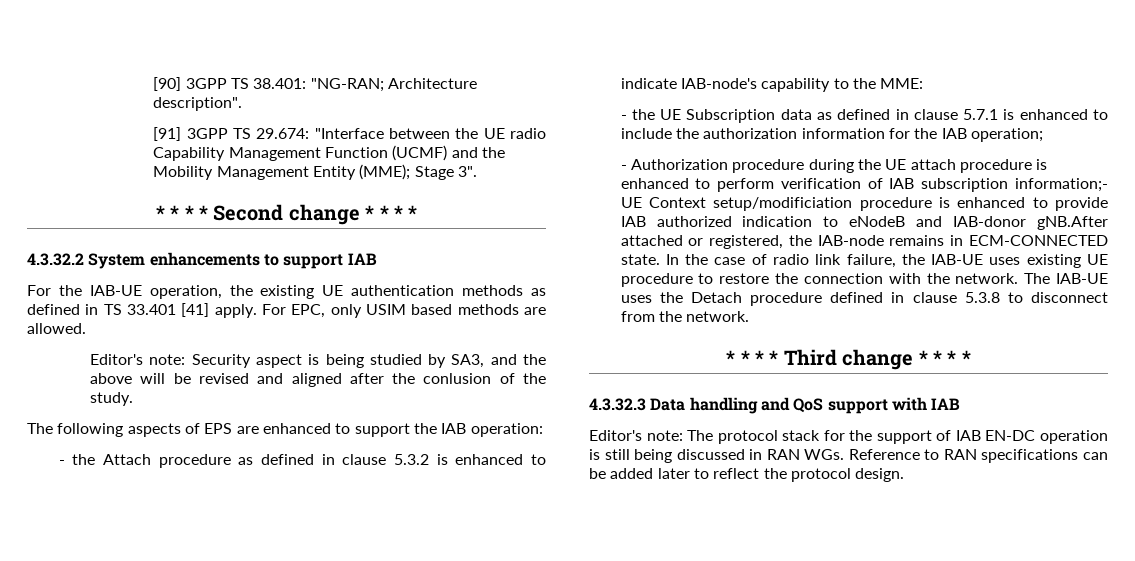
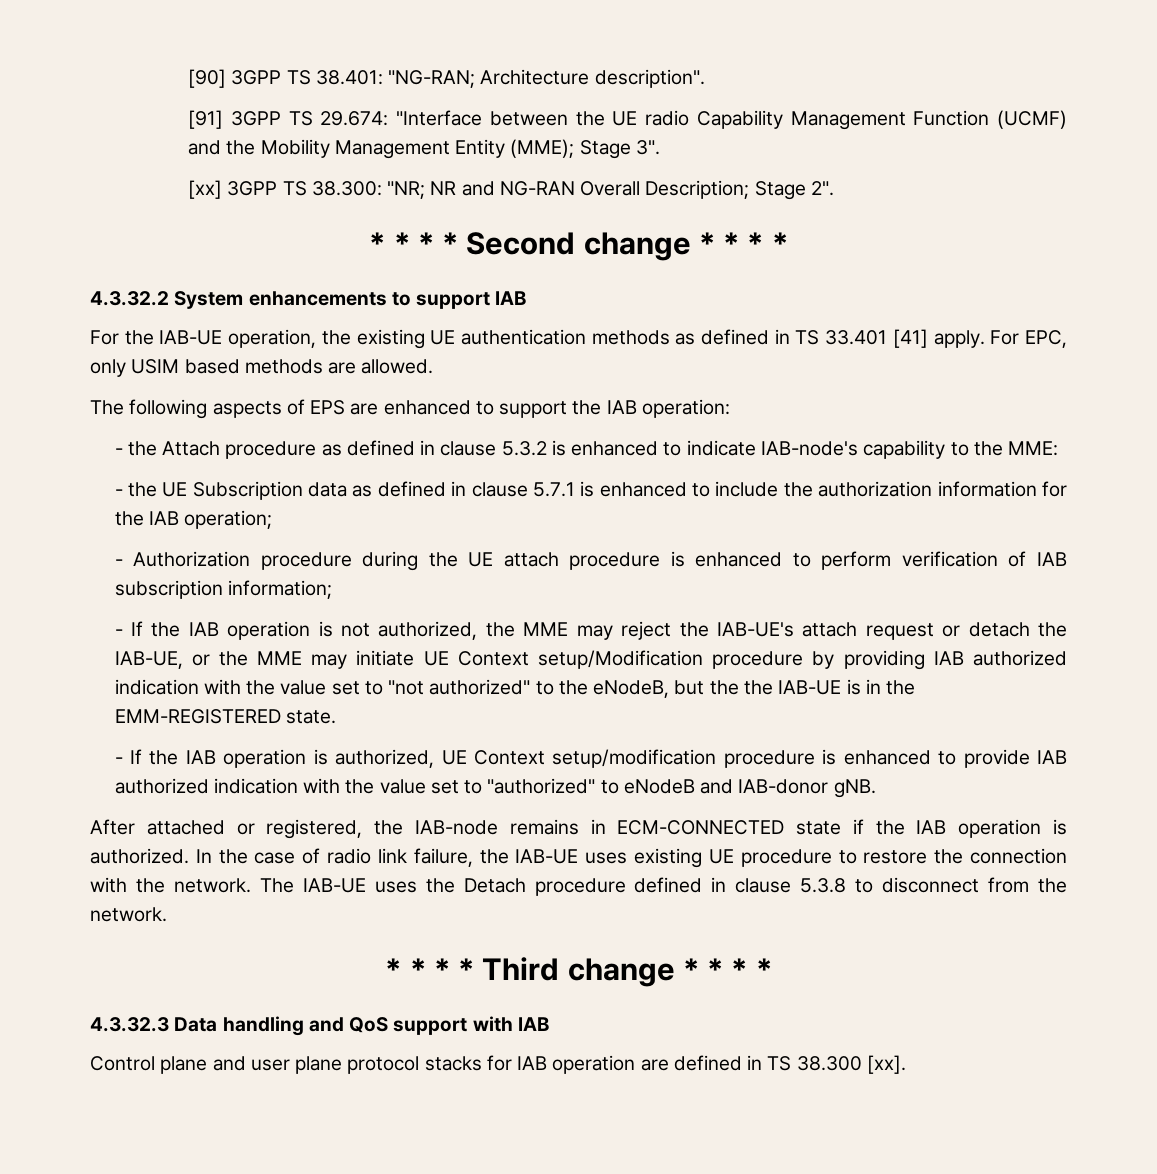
+ [xx] 3GPP TS 38.300: "NR; NR and NG-RAN Overall Description; Stage 2".
- Editor's note: Security aspect is being studied by SA3, and the above will be revised and aligned after the conlusion of the study.
- - Authorization procedure during the UE attach procedure is enhanced to perform verification of IAB subscription information;- UE Context setup/modificiation procedure is enhanced to provide IAB authorized indication to eNodeB and IAB-donor gNB.After attached or registered, the IAB-node remains in ECM-CONNECTED state.
+ - Authorization procedure during the UE attach procedure is enhanced to perform verification of IAB subscription information;
+ - If the IAB operation is not authorized, the MME may reject the IAB-UE's attach request or detach the IAB-UE, or the MME may initiate UE Context setup/Modification procedure by providing IAB authorized indication with the value set to "not authorized" to the eNodeB, but the the IAB-UE is in the EMM-REGISTERED state.
+ - If the IAB operation is authorized, UE Context setup/modification procedure is enhanced to provide IAB authorized indication with the value set to "authorized" to eNodeB and IAB-donor gNB.
+ After attached or registered, the IAB-node remains in ECM-CONNECTED state if the IAB operation is authorized.
- Editor's note: The protocol stack for the support of IAB EN-DC operation is still being discussed in RAN WGs. Reference to RAN specifications can be added later to reflect the protocol design.
+ Control plane and user plane protocol stacks for IAB operation are defined in TS 38.300 [xx].

